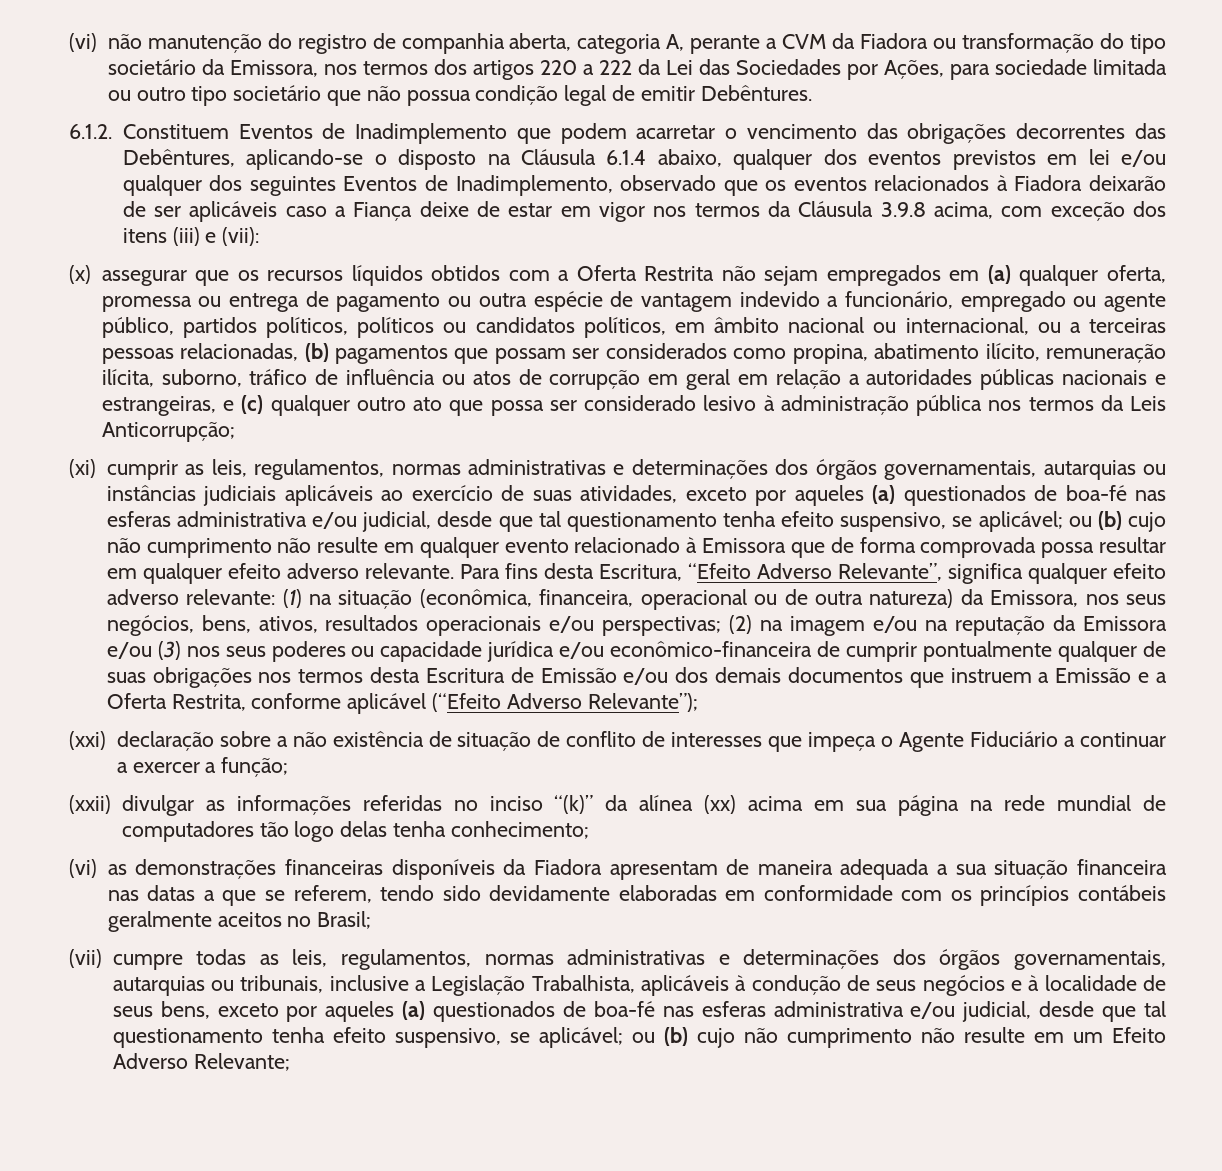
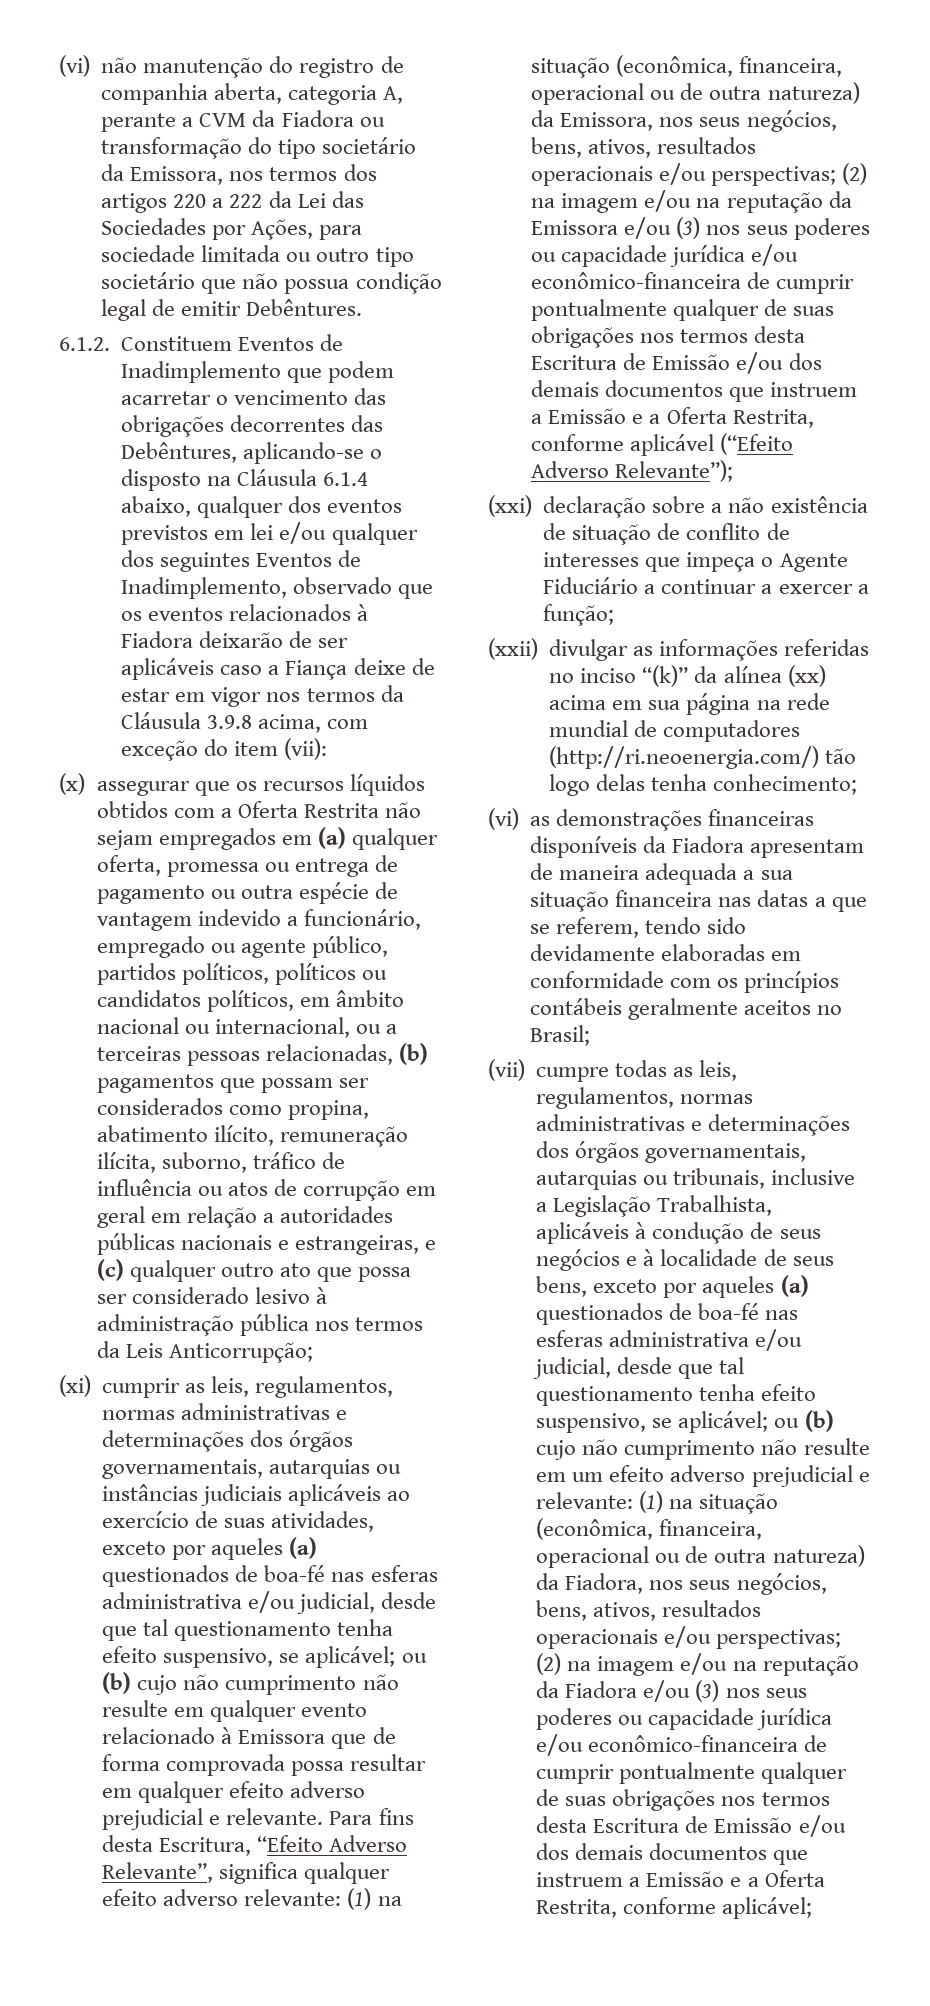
- 6.1.2. Constituem Eventos de Inadimplemento que podem acarretar o vencimento das obrigações decorrentes das Debêntures, aplicando-se o disposto na Cláusula 6.1.4 abaixo, qualquer dos eventos previstos em lei e/ou qualquer dos seguintes Eventos de Inadimplemento, observado que os eventos relacionados à Fiadora deixarão de ser aplicáveis caso a Fiança deixe de estar em vigor nos termos da Cláusula 3.9.8 acima, com exceção dos itens (iii) e (vii):
+ 6.1.2. Constituem Eventos de Inadimplemento que podem acarretar o vencimento das obrigações decorrentes das Debêntures, aplicando-se o disposto na Cláusula 6.1.4 abaixo, qualquer dos eventos previstos em lei e/ou qualquer dos seguintes Eventos de Inadimplemento, observado que os eventos relacionados à Fiadora deixarão de ser aplicáveis caso a Fiança deixe de estar em vigor nos termos da Cláusula 3.9.8 acima, com exceção do item (vii):
- ou (b) cujo não cumprimento não resulte em qualquer evento relacionado à Emissora que de forma comprovada possa resultar em qualquer efeito adverso relevante.
+ ou (b) cujo não cumprimento não resulte em qualquer evento relacionado à Emissora que de forma comprovada possa resultar em qualquer efeito adverso prejudicial e relevante.
- (xxii) divulgar as informações referidas no inciso “(k)” da alínea (xx) acima em sua página na rede mundial de computadores tão logo delas tenha conhecimento;
+ (xxii) divulgar as informações referidas no inciso “(k)” da alínea (xx) acima em sua página na rede mundial de computadores (http://ri.neoenergia.com/) tão logo delas tenha conhecimento;
- ou (b) cujo não cumprimento não resulte em um Efeito Adverso Relevante;
+ ou (b) cujo não cumprimento não resulte em um efeito adverso prejudicial e relevante: (1) na situação (econômica, financeira, operacional ou de outra natureza) da Fiadora, nos seus negócios, bens, ativos, resultados operacionais e/ou perspectivas; (2) na imagem e/ou na reputação da Fiadora e/ou (3) nos seus poderes ou capacidade jurídica e/ou econômico-financeira de cumprir pontualmente qualquer de suas obrigações nos termos desta Escritura de Emissão e/ou dos demais documentos que instruem a Emissão e a Oferta Restrita, conforme aplicável;

